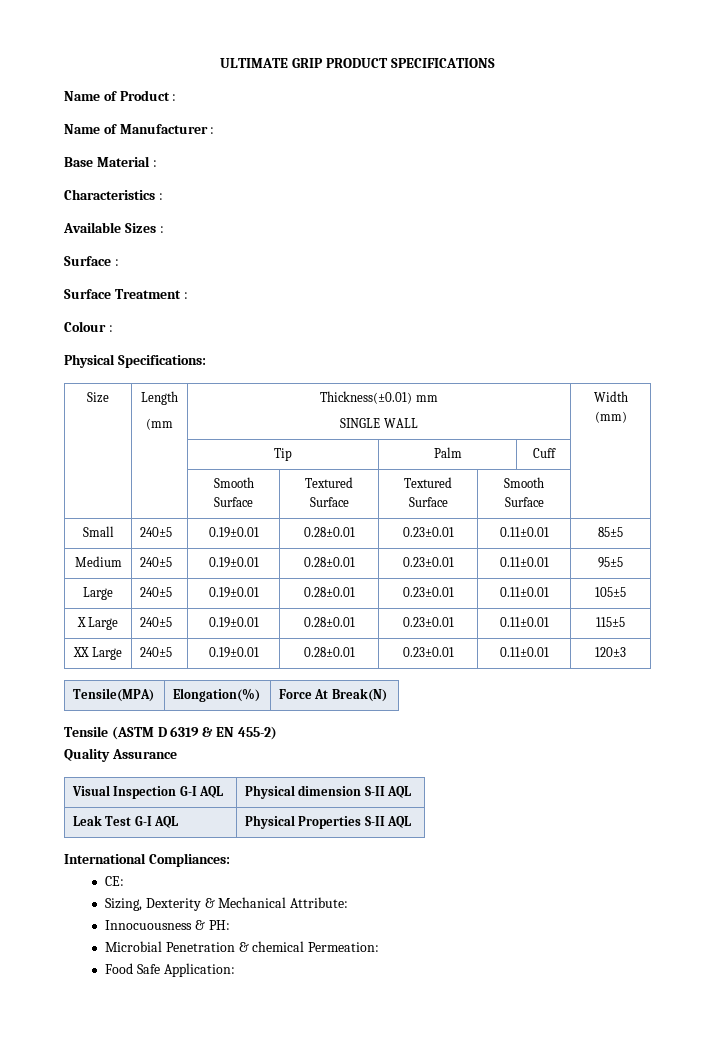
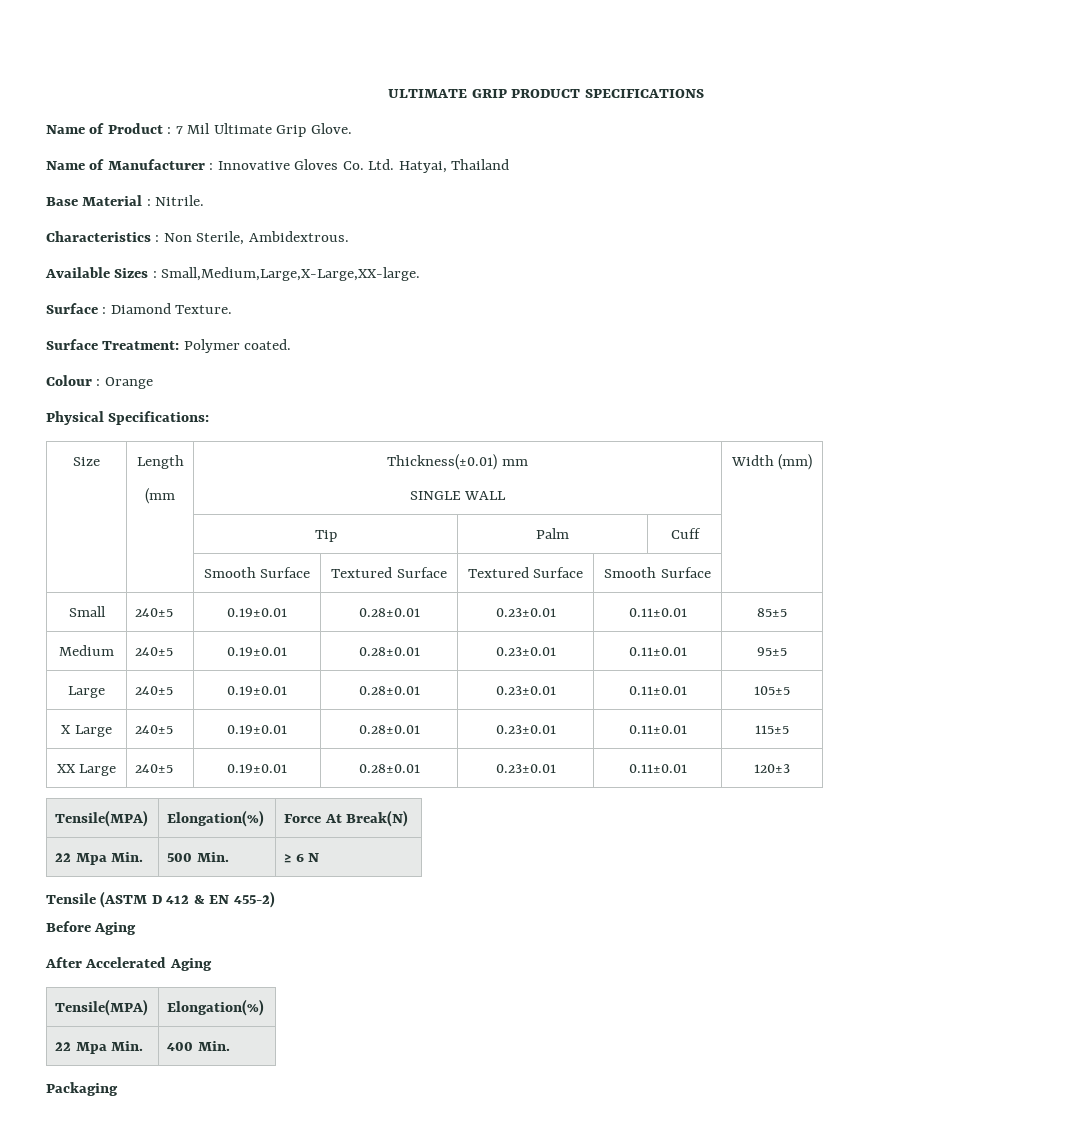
- Name of Product :
+ Name of Product : 7 Mil Ultimate Grip Glove.
- Name of Manufacturer :
+ Name of Manufacturer : Innovative Gloves Co. Ltd. Hatyai, Thailand
- Base Material :
+ Base Material : Nitrile.
- Characteristics :
+ Characteristics : Non Sterile, Ambidextrous.
- Available Sizes :
+ Available Sizes : Small,Medium,Large,X-Large,XX-large.
- Surface :
- Surface Treatment :
+ Surface : Diamond Texture.
+ Surface Treatment: Polymer coated.
- Colour :
+ Colour : Orange
+ 22 Mpa Min. | 500 Min. | ≥ 6 N
- Tensile (ASTM D 6319 & EN 455-2)
+ Tensile (ASTM D 412 & EN 455-2)
- Quality Assurance
- Visual Inspection G-I AQL | Physical dimension S-II AQL
- Leak Test G-I AQL | Physical Properties S-II AQL
- International Compliances:
- CE:
- Sizing, Dexterity & Mechanical Attribute:
- Innocuousness & PH:
- Microbial Penetration & chemical Permeation:
- Food Safe Application:
+ Before Aging
+ After Accelerated Aging
+ Tensile(MPA) | Elongation(%)
+ 22 Mpa Min. | 400 Min.
+ Packaging

